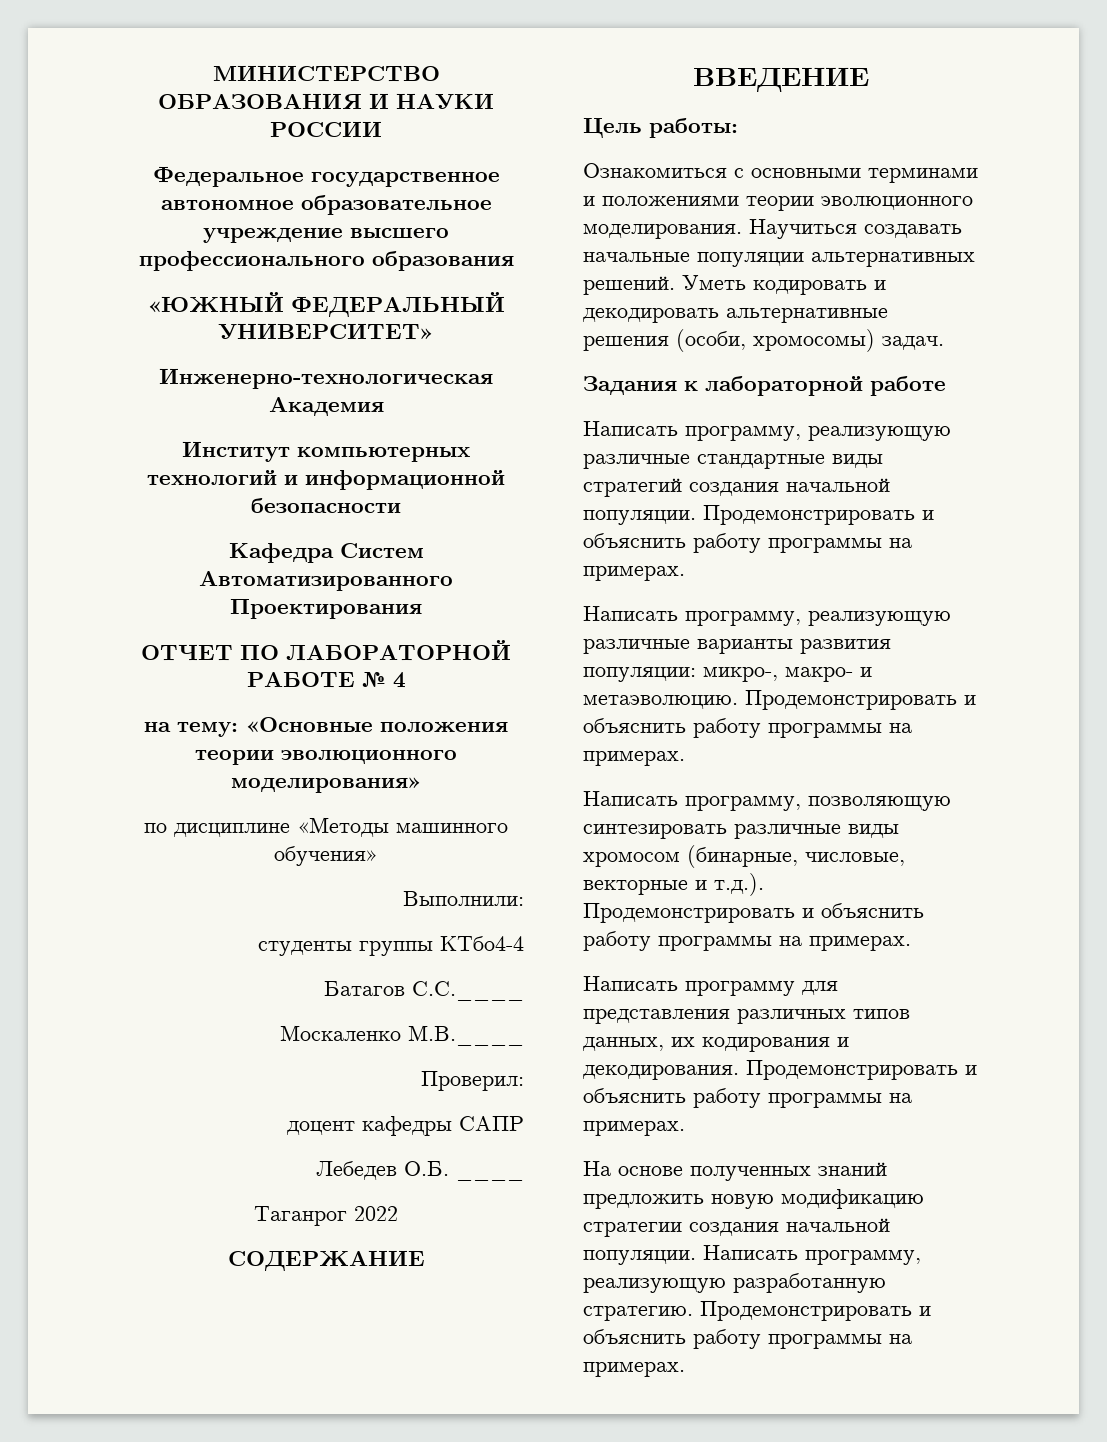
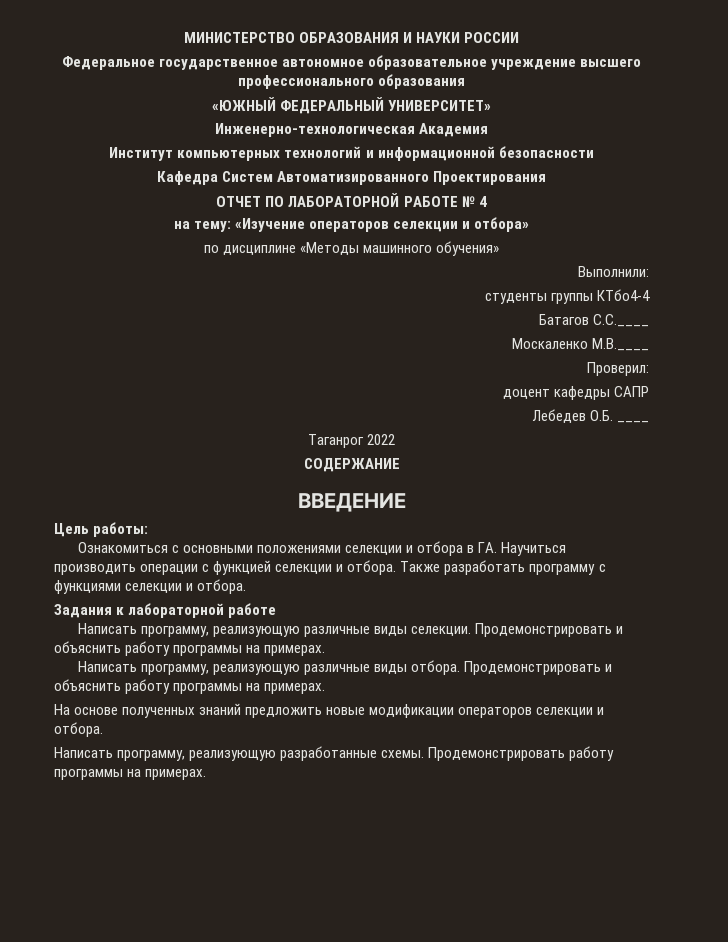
- на тему: «Основные положения теории эволюционного моделирования»
+ на тему: «Изучение операторов селекции и отбора»
- Ознакомиться с основными терминами и положениями теории эволюционного моделирования. Научиться создавать начальные популяции альтернативных решений. Уметь кодировать и декодировать альтернативные решения (особи, хромосомы) задач.
+ Ознакомиться с основными положениями селекции и отбора в ГА. Научиться производить операции с функцией селекции и отбора. Также разработать программу с функциями селекции и отбора.
- Написать программу, реализующую различные стандартные виды стратегий создания начальной популяции.
+ Написать программу, реализующую различные виды селекции.
- Написать программу, реализующую различные варианты развития популяции: микро-, макро- и метаэволюцию. Продемонстрировать и объяснить работу программы на примерах.
- Написать программу, позволяющую синтезировать различные виды хромосом (бинарные, числовые, векторные и т.д.). Продемонстрировать и объяснить работу программы на примерах.
- Написать программу для представления различных типов данных, их кодирования и декодирования.
+ Написать программу, реализующую различные виды отбора.
- На основе полученных знаний предложить новую модификацию стратегии создания начальной популяции. Написать программу, реализующую разработанную стратегию. Продемонстрировать и объяснить работу программы на примерах.
+ На основе полученных знаний предложить новые модификации операторов селекции и отбора.
+ Написать программу, реализующую разработанные схемы. Продемонстрировать работу программы на примерах.

